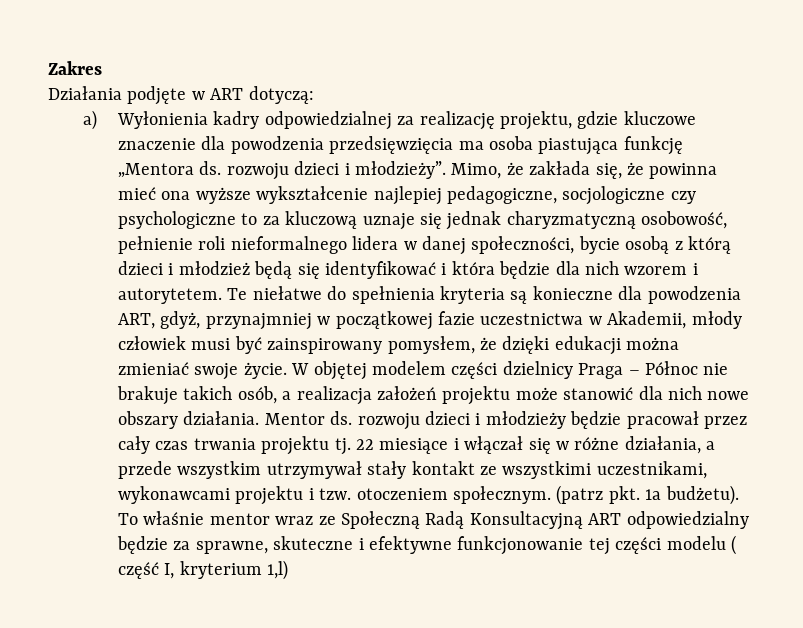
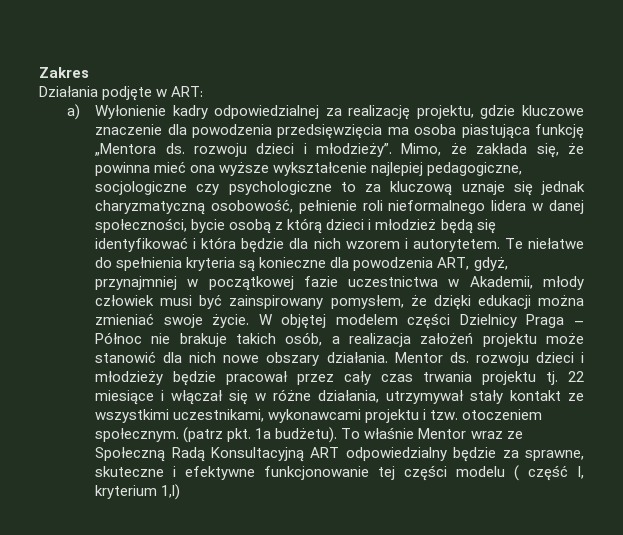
- Działania podjęte w ART dotyczą:
+ Działania podjęte w ART:
- a) Wyłonienia kadry odpowiedzialnej za realizację projektu, gdzie kluczowe znaczenie dla powodzenia przedsięwzięcia ma osoba piastująca funkcję „Mentora ds. rozwoju dzieci i młodzieży”.
+ a) Wyłonienie kadry odpowiedzialnej za realizację projektu, gdzie kluczowe znaczenie dla powodzenia przedsięwzięcia ma osoba piastująca funkcję „Mentora ds. rozwoju dzieci i młodzieży”.
- W objętej modelem części dzielnicy Praga – Północ nie brakuje takich osób, a realizacja założeń projektu może stanowić dla nich nowe obszary działania.
+ W objętej modelem części Dzielnicy Praga – Północ nie brakuje takich osób, a realizacja założeń projektu może stanowić dla nich nowe obszary działania.
- 22 miesiące i włączał się w różne działania, a przede wszystkim utrzymywał stały kontakt ze wszystkimi uczestnikami, wykonawcami projektu i tzw. otoczeniem społecznym.
+ 22 miesiące i włączał się w różne działania, utrzymywał stały kontakt ze wszystkimi uczestnikami, wykonawcami projektu i tzw. otoczeniem społecznym.
- To właśnie mentor wraz ze Społeczną Radą Konsultacyjną ART odpowiedzialny będzie za sprawne, skuteczne i efektywne funkcjonowanie tej części modelu ( część I, kryterium 1,l)
+ To właśnie Mentor wraz ze Społeczną Radą Konsultacyjną ART odpowiedzialny będzie za sprawne, skuteczne i efektywne funkcjonowanie tej części modelu ( część I, kryterium 1,l)

